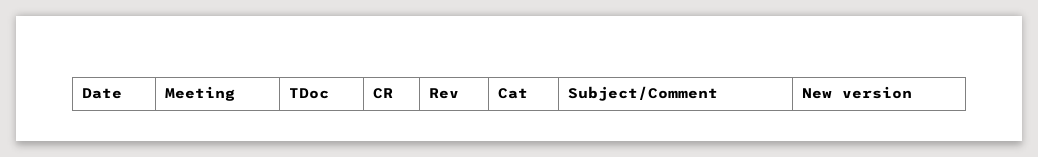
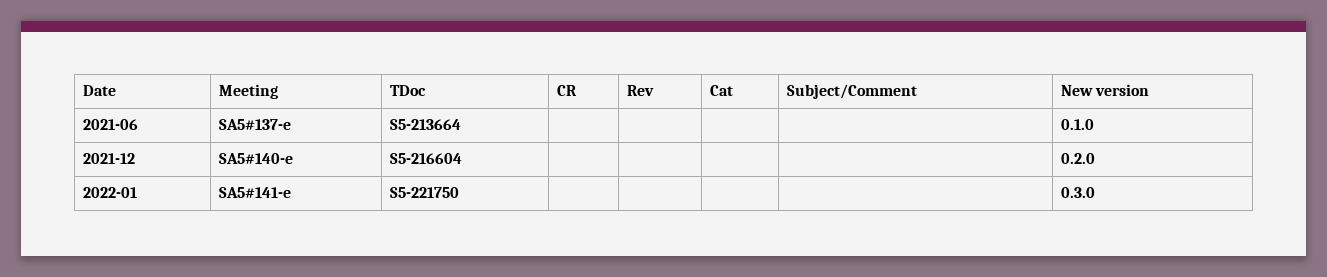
+ 2021-06 | SA5#137-e | S5-213664 | | | | | 0.1.0
+ 2021-12 | SA5#140-e | S5-216604 | | | | | 0.2.0
+ 2022-01 | SA5#141-e | S5-221750 | | | | | 0.3.0

